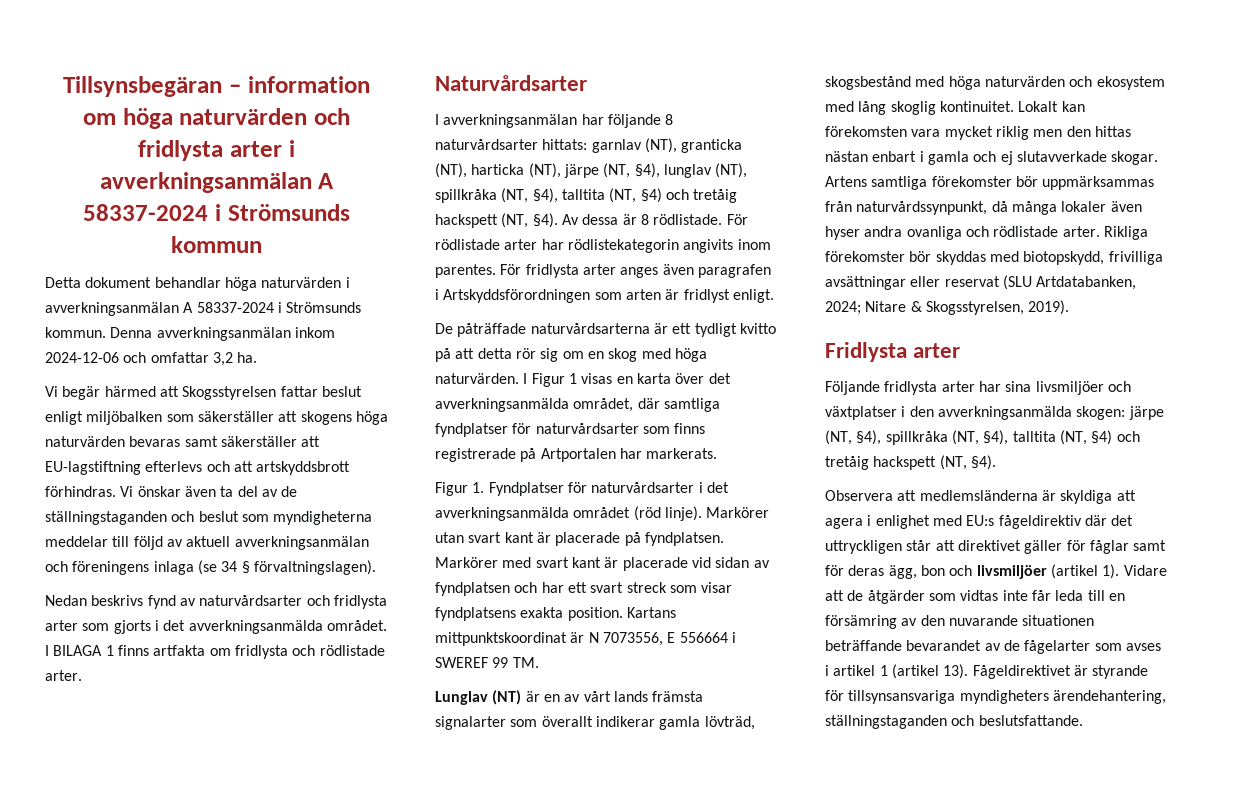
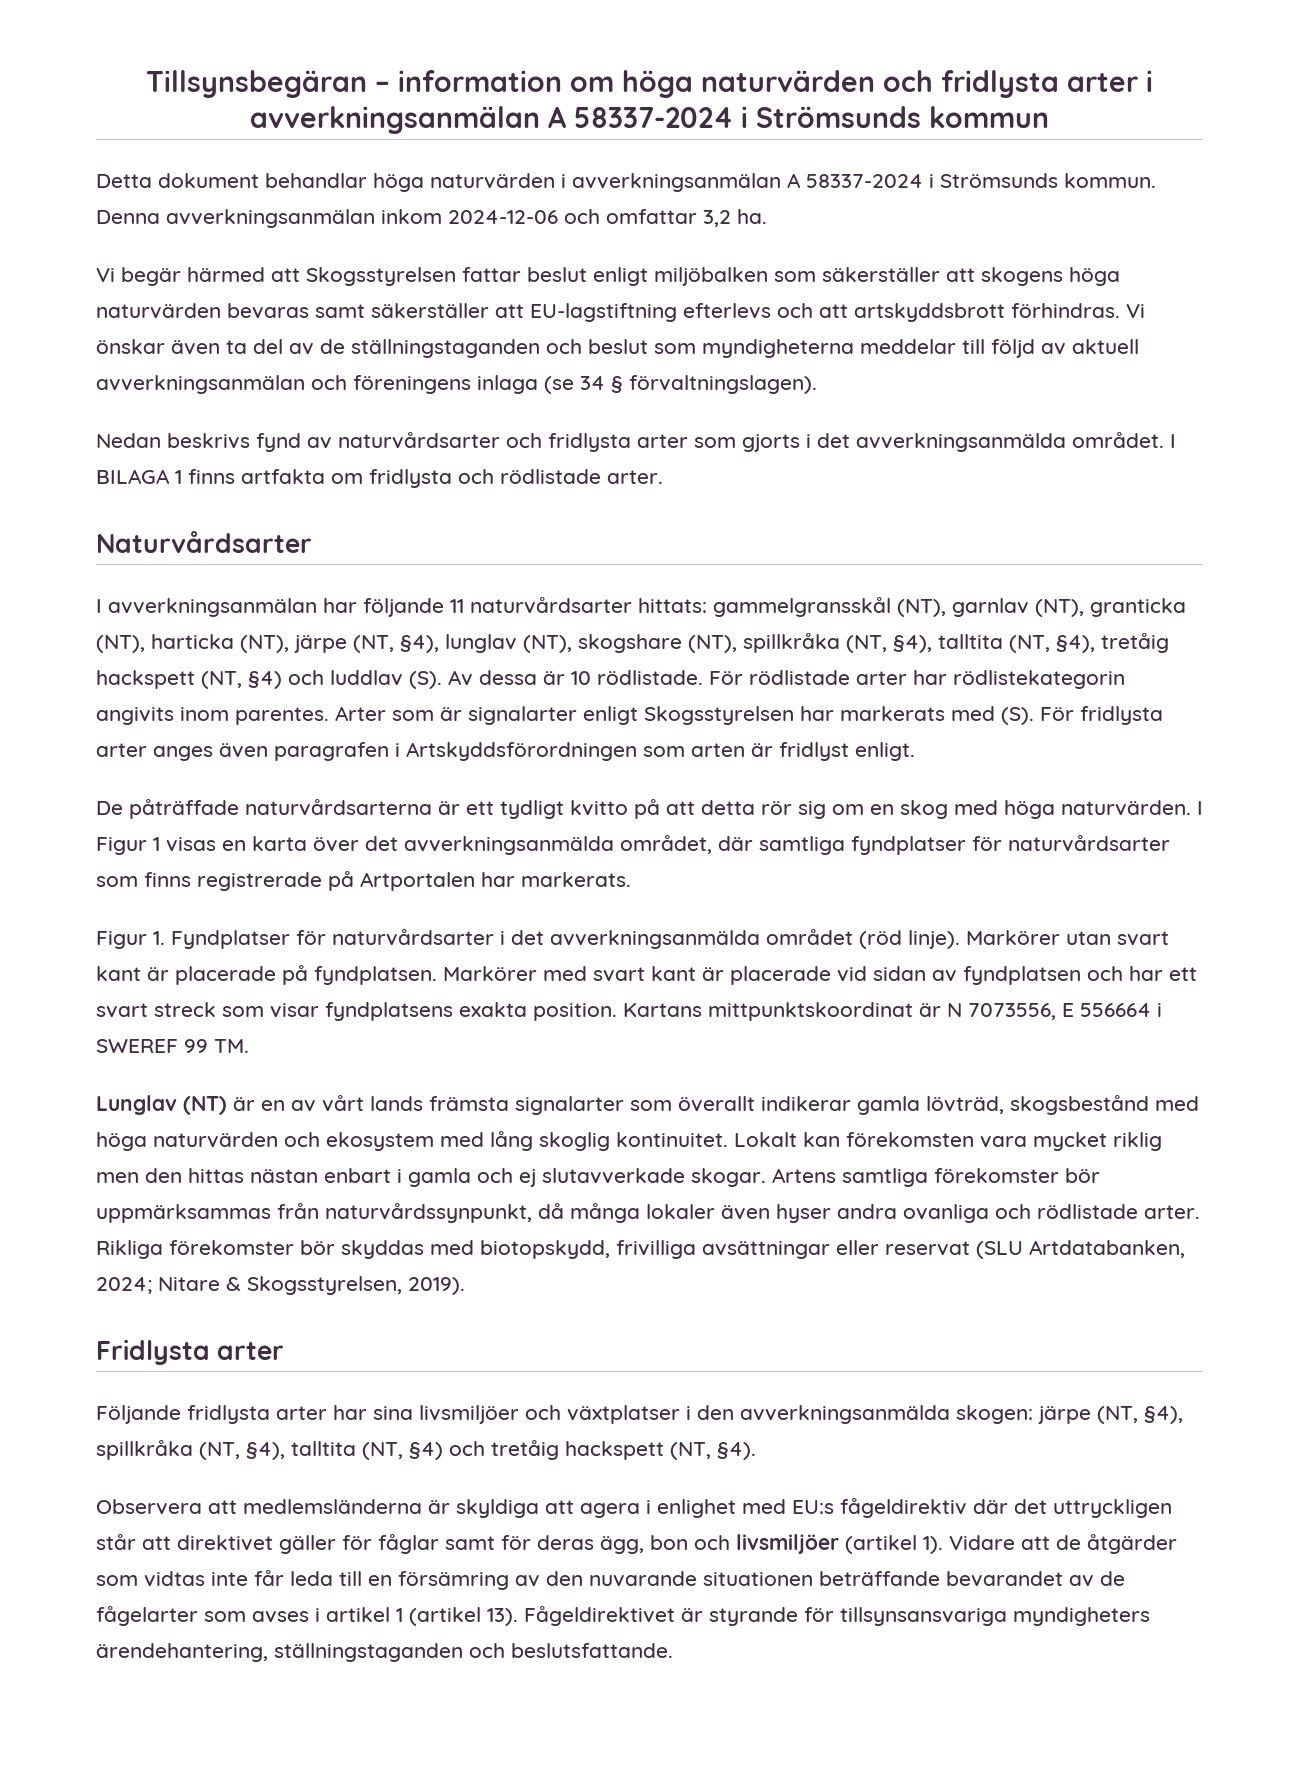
- I avverkningsanmälan har följande 8 naturvårdsarter hittats: garnlav (NT), granticka (NT), harticka (NT), järpe (NT, §4), lunglav (NT), spillkråka (NT, §4), talltita (NT, §4) och tretåig hackspett (NT, §4). Av dessa är 8 rödlistade.
+ I avverkningsanmälan har följande 11 naturvårdsarter hittats: gammelgransskål (NT), garnlav (NT), granticka (NT), harticka (NT), järpe (NT, §4), lunglav (NT), skogshare (NT), spillkråka (NT, §4), talltita (NT, §4), tretåig hackspett (NT, §4) och luddlav (S). Av dessa är 10 rödlistade.
- För fridlysta arter anges även paragrafen i Artskyddsförordningen som arten är fridlyst enligt.
+ Arter som är signalarter enligt Skogsstyrelsen har markerats med (S). För fridlysta arter anges även paragrafen i Artskyddsförordningen som arten är fridlyst enligt.

